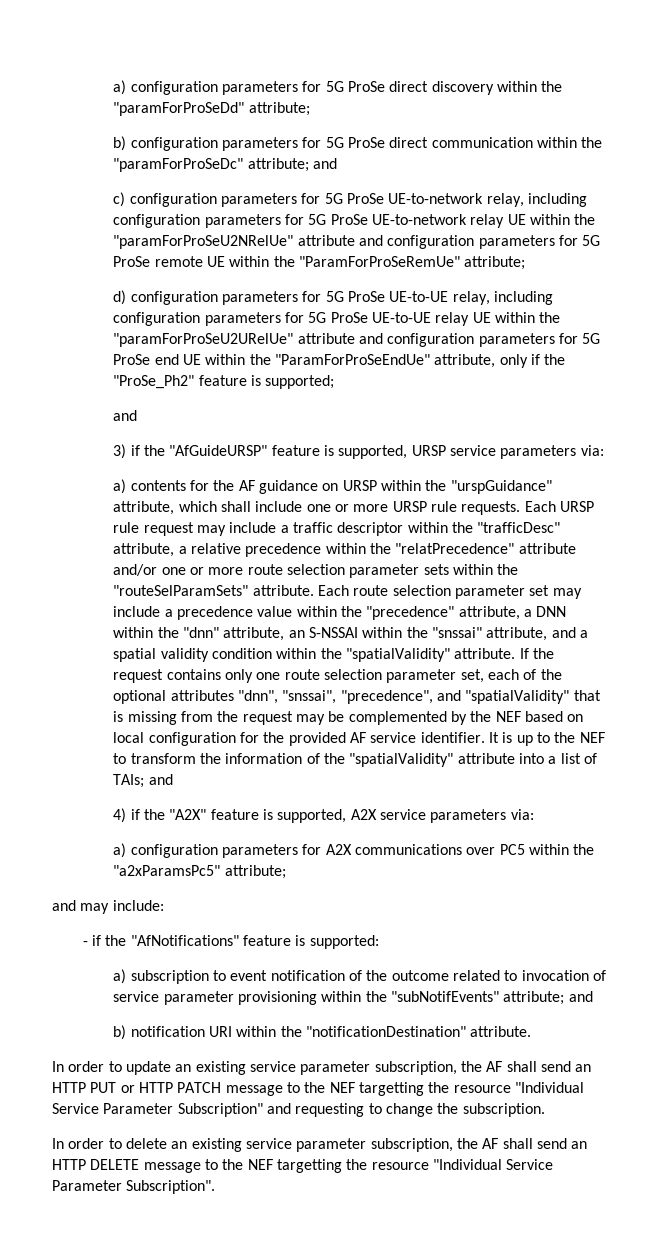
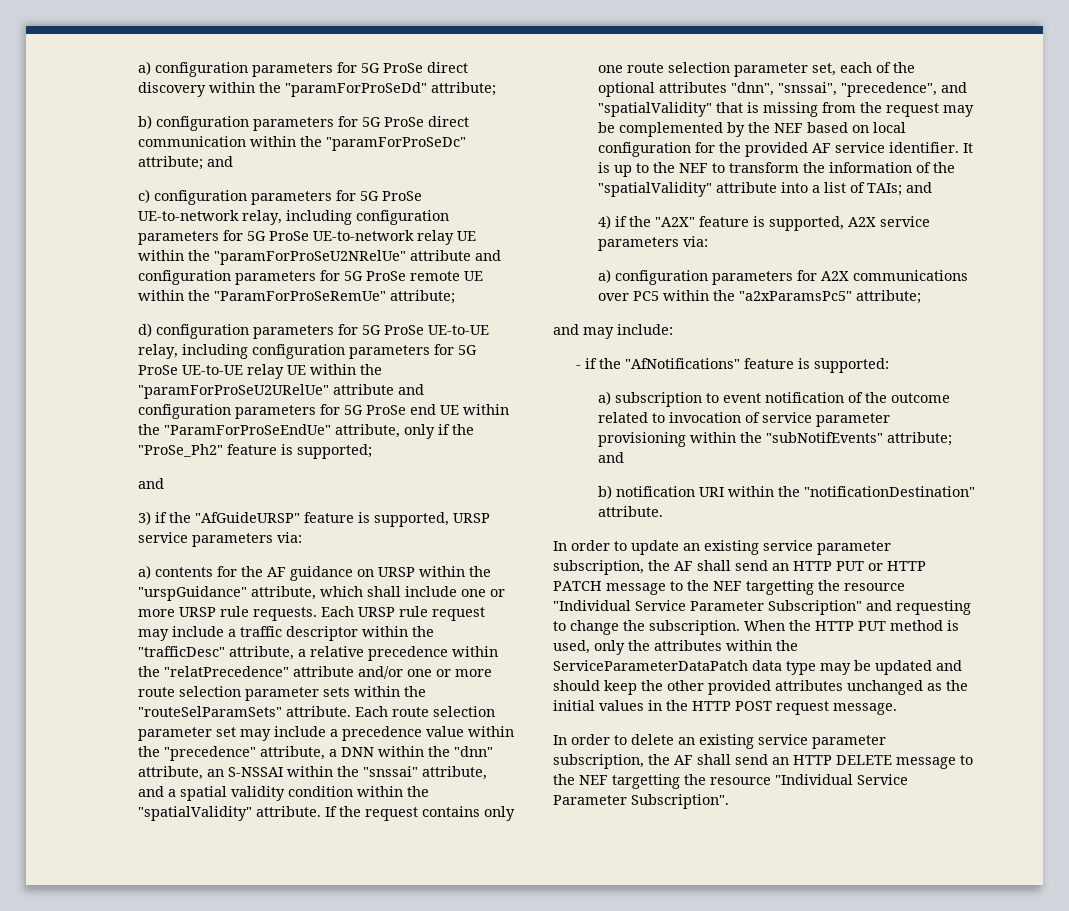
+ When the HTTP PUT method is used, only the attributes within the ServiceParameterDataPatch data type may be updated and should keep the other provided attributes unchanged as the initial values in the HTTP POST request message.

